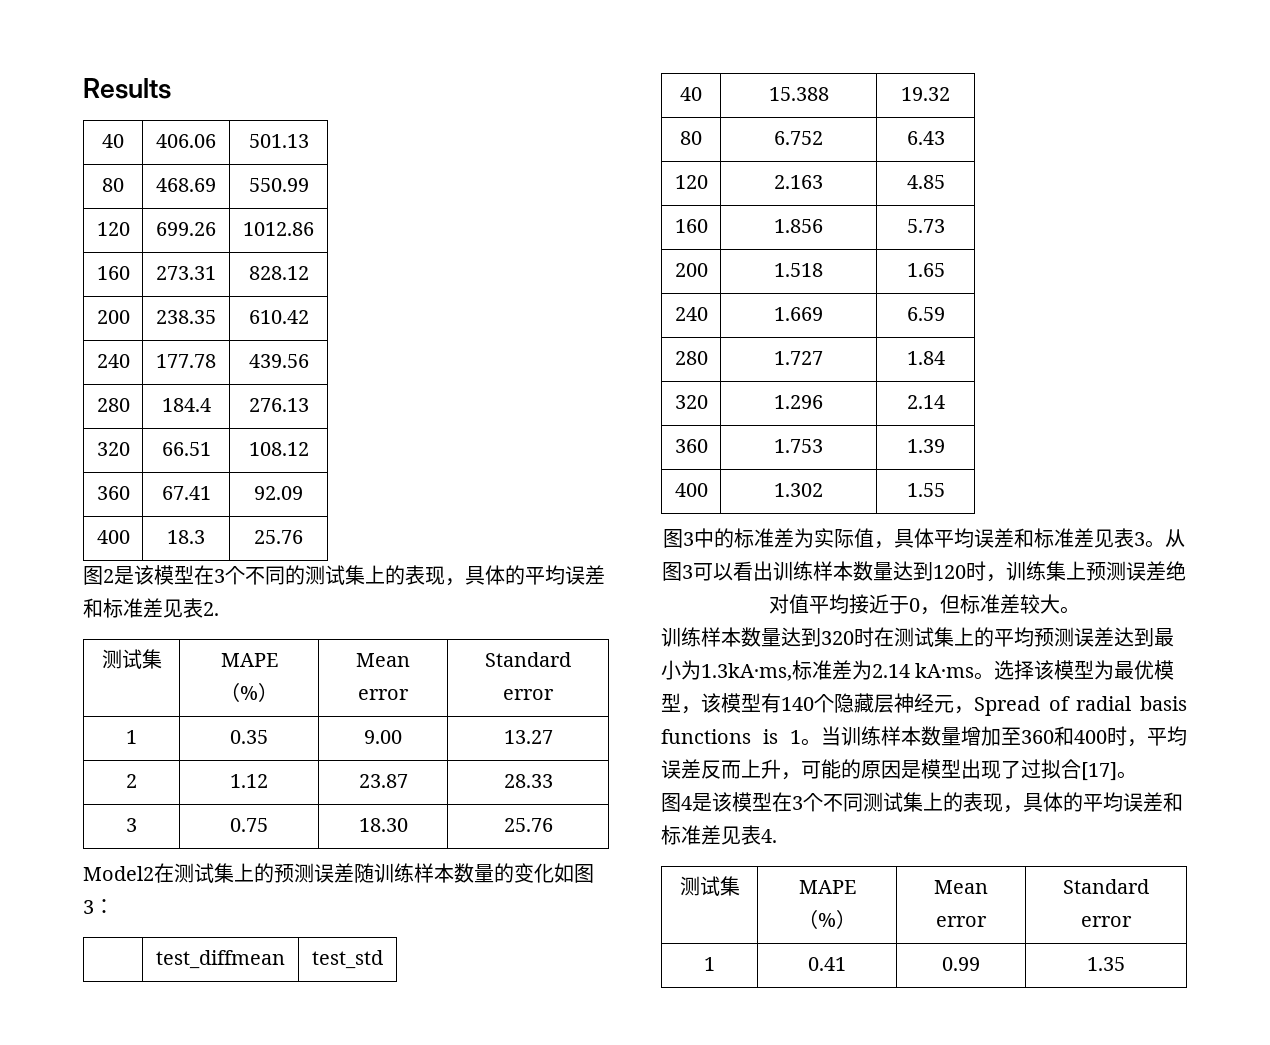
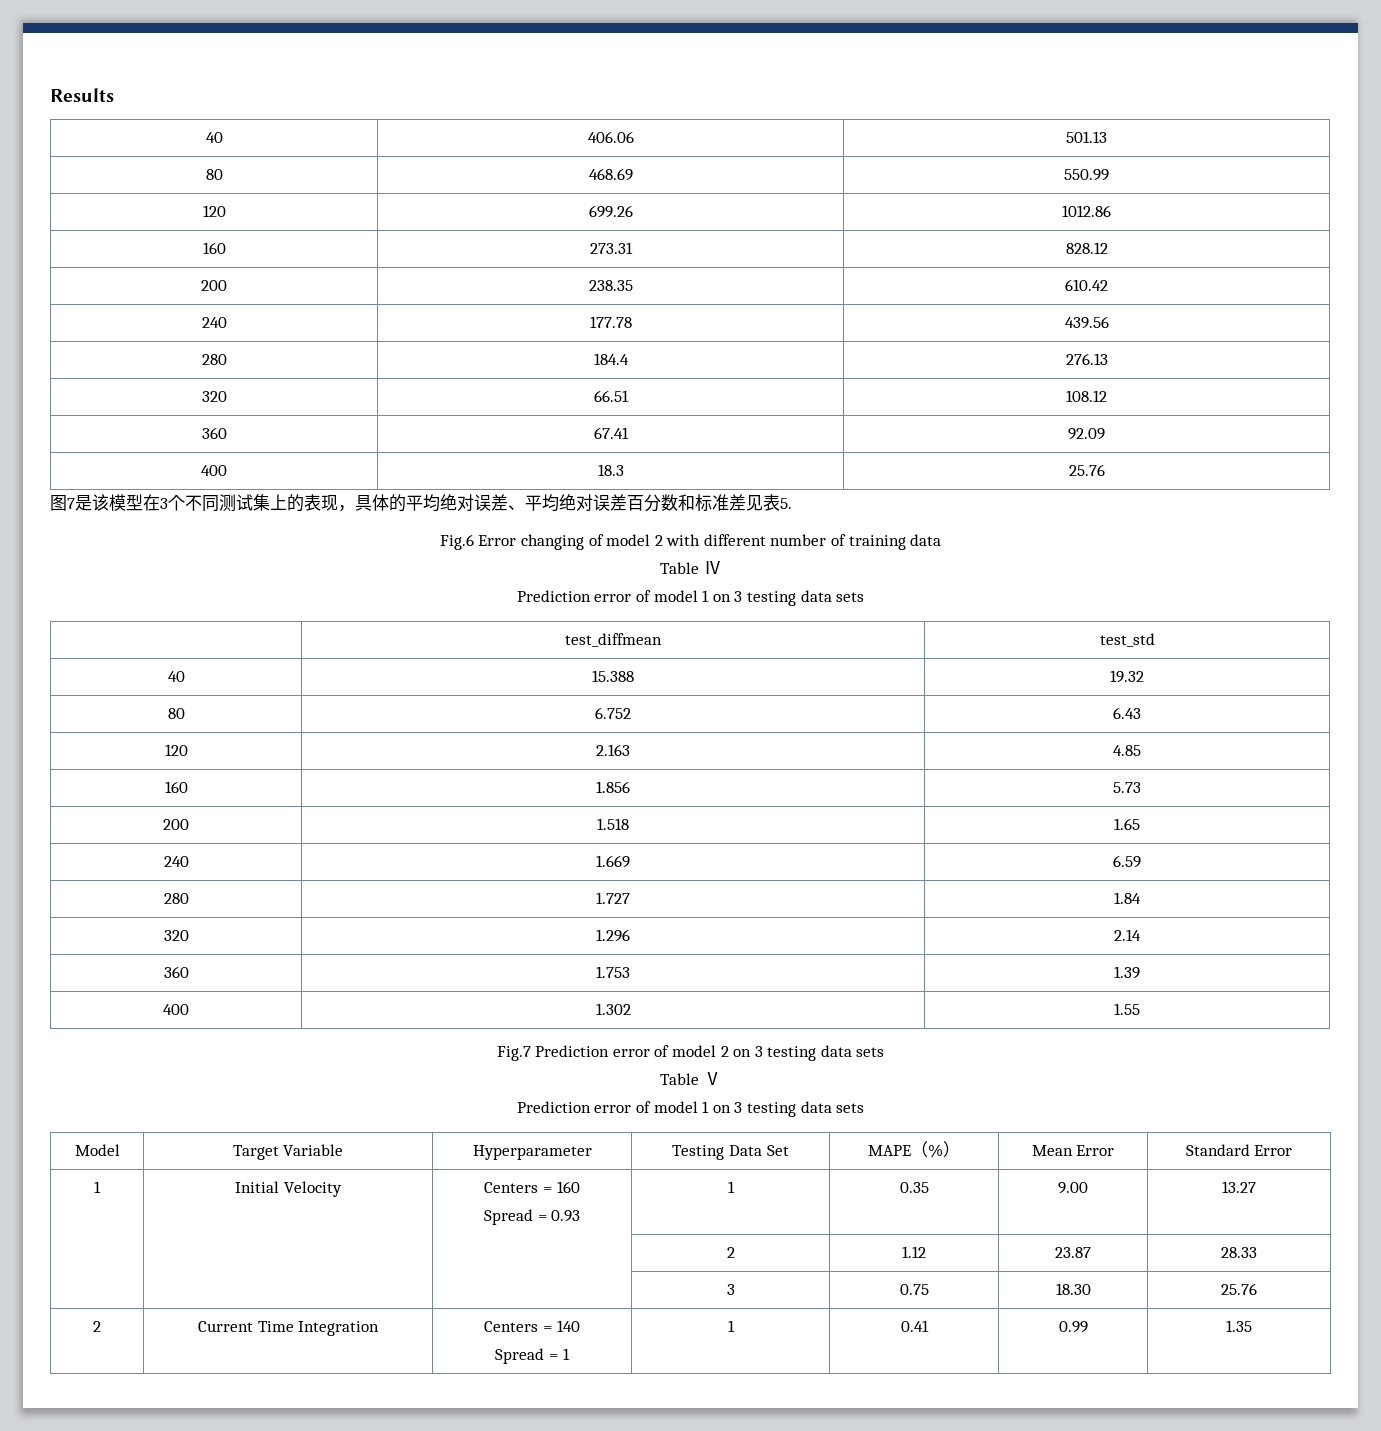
- 图2是该模型在3个不同的测试集上的表现，具体的平均误差和标准差见表2.
- 测试集 | MAPE（%） | Mean error | Standard error
- 1 | 0.35 | 9.00 | 13.27
- 2 | 1.12 | 23.87 | 28.33
- 3 | 0.75 | 18.30 | 25.76
- Model2在测试集上的预测误差随训练样本数量的变化如图3：
+ 图7是该模型在3个不同测试集上的表现，具体的平均绝对误差、平均绝对误差百分数和标准差见表5.
+ Fig.6 Error changing of model 2 with different number of training data
+ Table Ⅳ
+ Prediction error of model 1 on 3 testing data sets
- 图3中的标准差为实际值，具体平均误差和标准差见表3。从图3可以看出训练样本数量达到120时，训练集上预测误差绝对值平均接近于0，但标准差较大。
- 训练样本数量达到320时在测试集上的平均预测误差达到最小为1.3kA·ms,标准差为2.14 kA·ms。选择该模型为最优模型，该模型有140个隐藏层神经元，Spread of radial basis functions is 1。当训练样本数量增加至360和400时，平均误差反而上升，可能的原因是模型出现了过拟合[17]。
- 图4是该模型在3个不同测试集上的表现，具体的平均误差和标准差见表4.
- 测试集 | MAPE（%） | Mean error | Standard error
- 1 | 0.41 | 0.99 | 1.35
+ Fig.7 Prediction error of model 2 on 3 testing data sets
+ Table Ⅴ
+ Prediction error of model 1 on 3 testing data sets
+ Model | Target Variable | Hyperparameter | Testing Data Set | MAPE（%） | Mean Error | Standard Error
+ 1 | Initial Velocity | Centers = 160
+ Spread = 0.93 | 1 | 0.35 | 9.00 | 13.27
+ | | | 2 | 1.12 | 23.87 | 28.33
+ | | | 3 | 0.75 | 18.30 | 25.76
+ 2 | Current Time Integration | Centers = 140
+ Spread = 1 | 1 | 0.41 | 0.99 | 1.35

